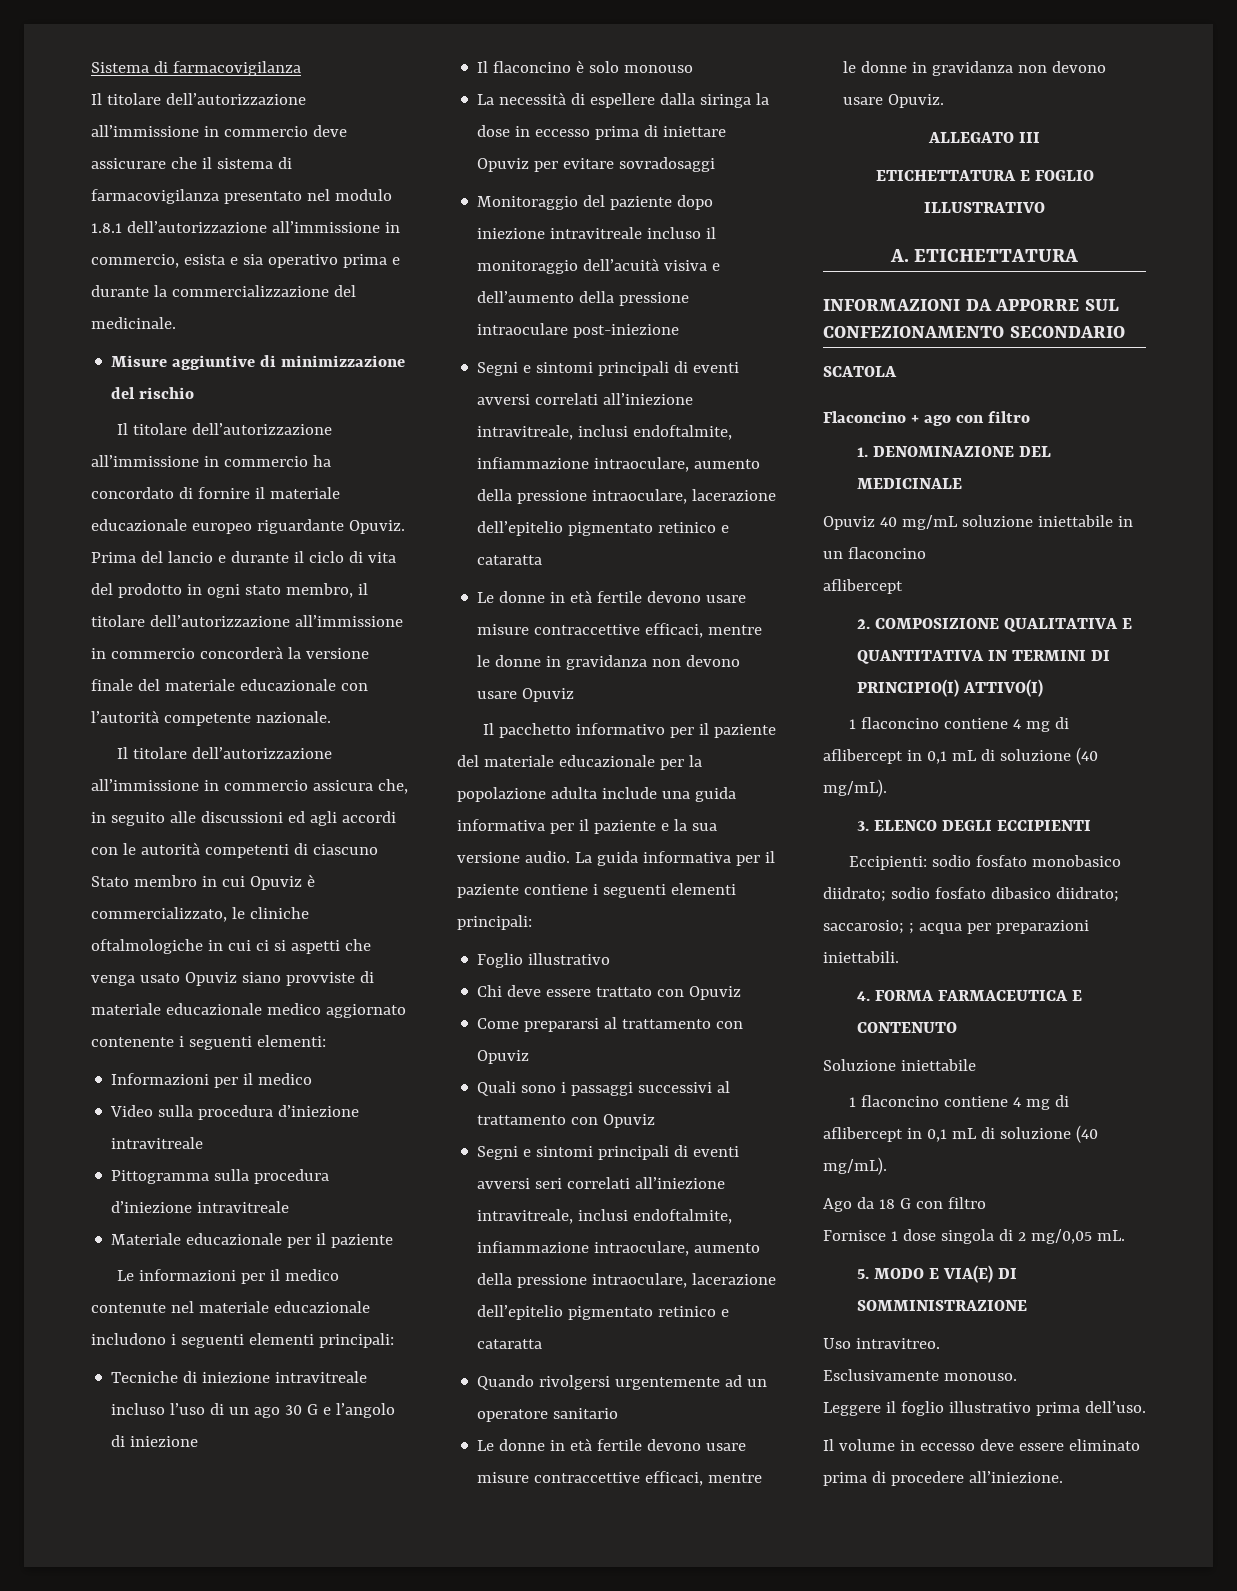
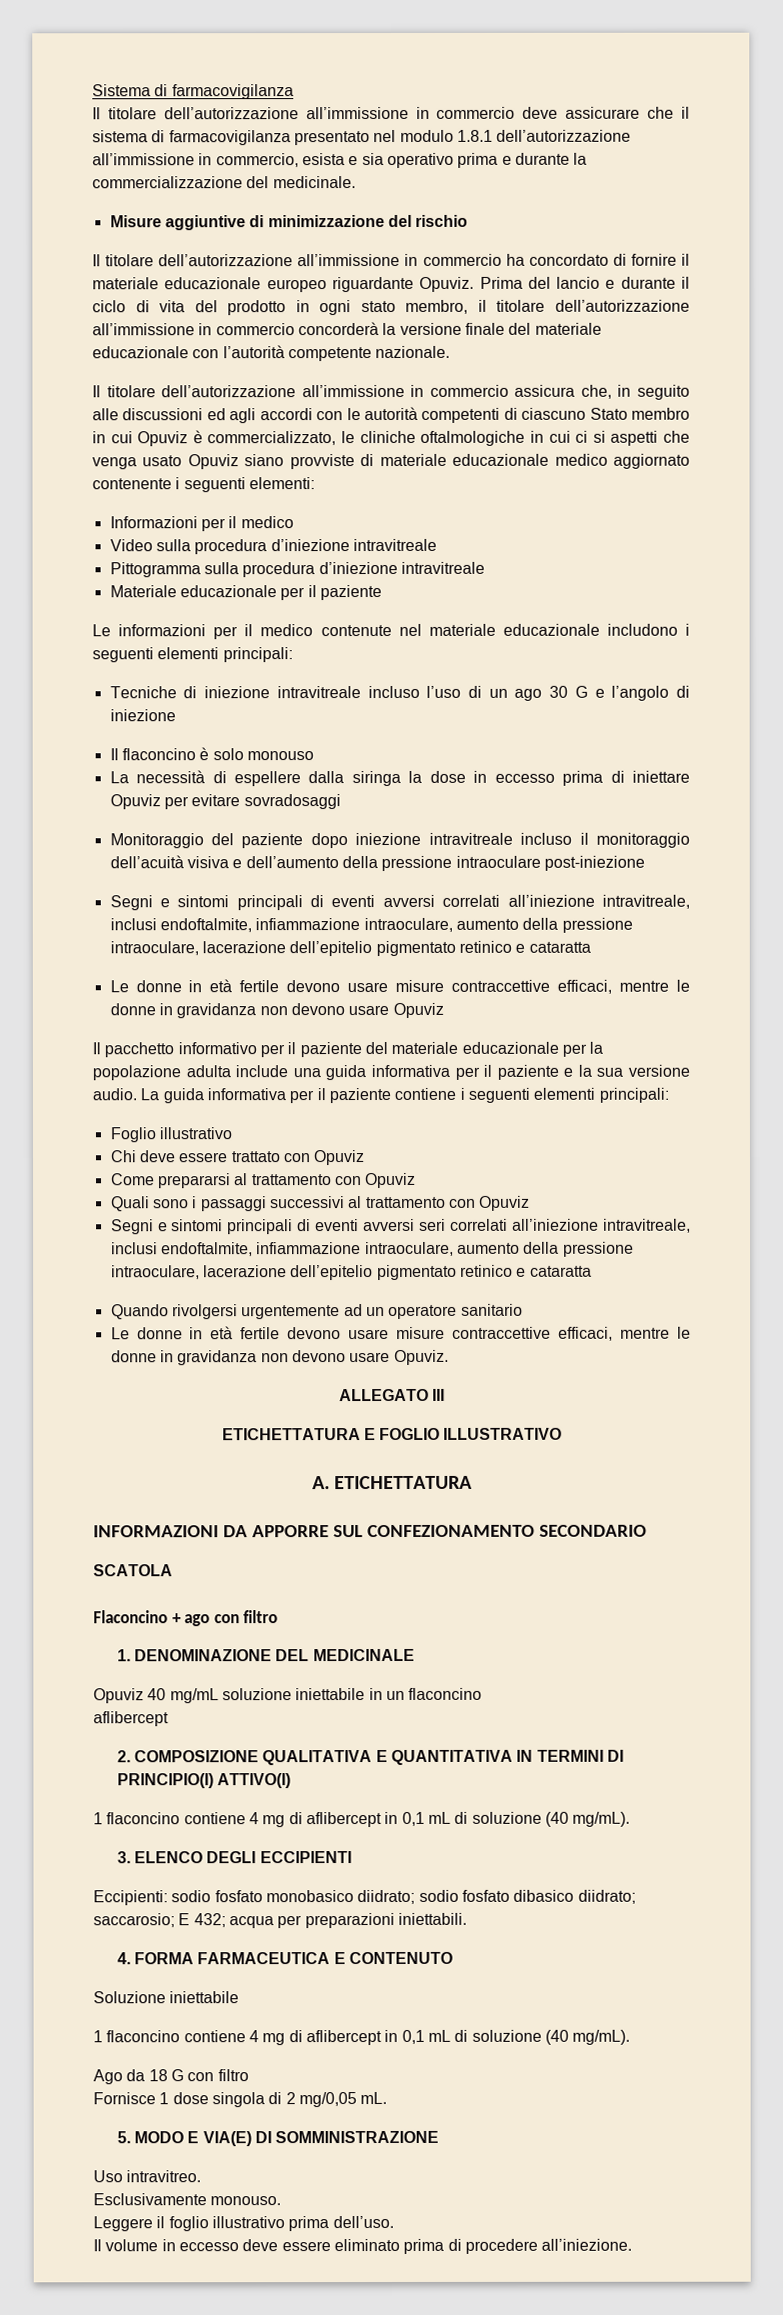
- Eccipienti: sodio fosfato monobasico diidrato; sodio fosfato dibasico diidrato; saccarosio; ; acqua per preparazioni iniettabili.
+ Eccipienti: sodio fosfato monobasico diidrato; sodio fosfato dibasico diidrato; saccarosio; E 432; acqua per preparazioni iniettabili.

